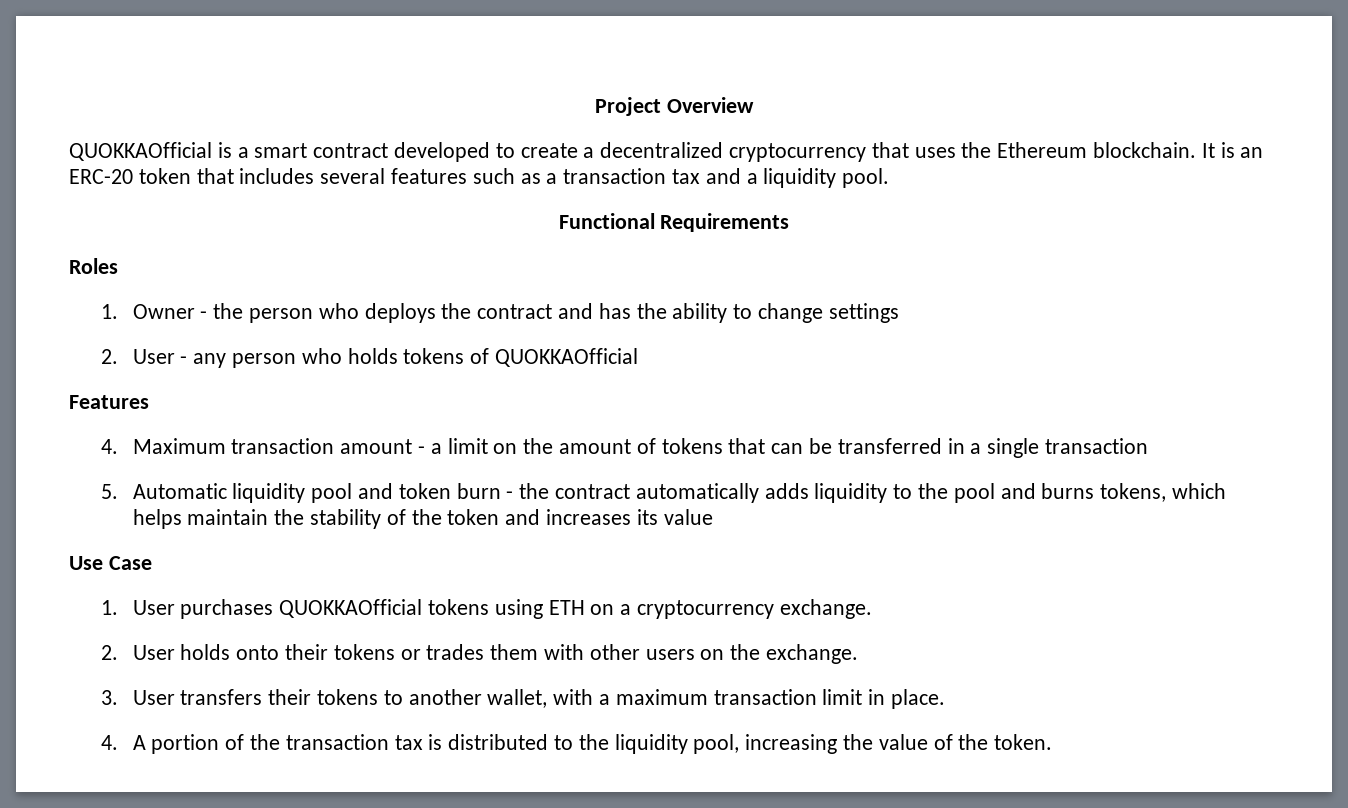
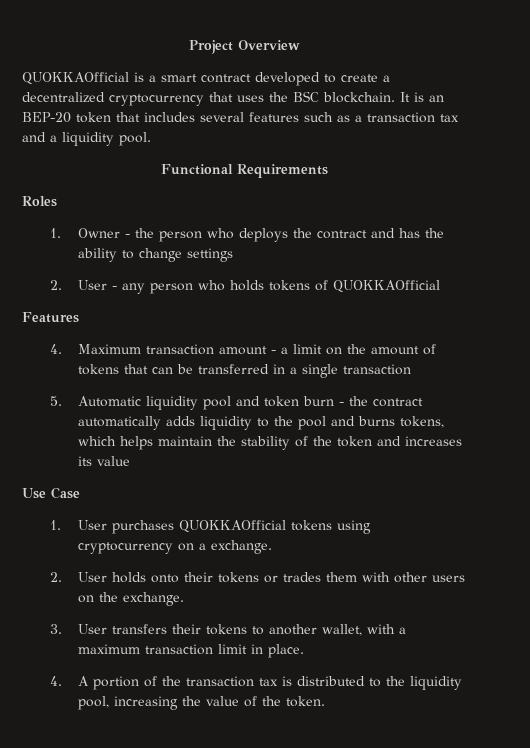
- QUOKKAOfficial is a smart contract developed to create a decentralized cryptocurrency that uses the Ethereum blockchain.
+ QUOKKAOfficial is a smart contract developed to create a decentralized cryptocurrency that uses the BSC blockchain.
- It is an ERC-20 token that includes several features such as a transaction tax and a liquidity pool.
+ It is an BEP-20 token that includes several features such as a transaction tax and a liquidity pool.
- 1. User purchases QUOKKAOfficial tokens using ETH on a cryptocurrency exchange.
+ 1. User purchases QUOKKAOfficial tokens using cryptocurrency on a exchange.

